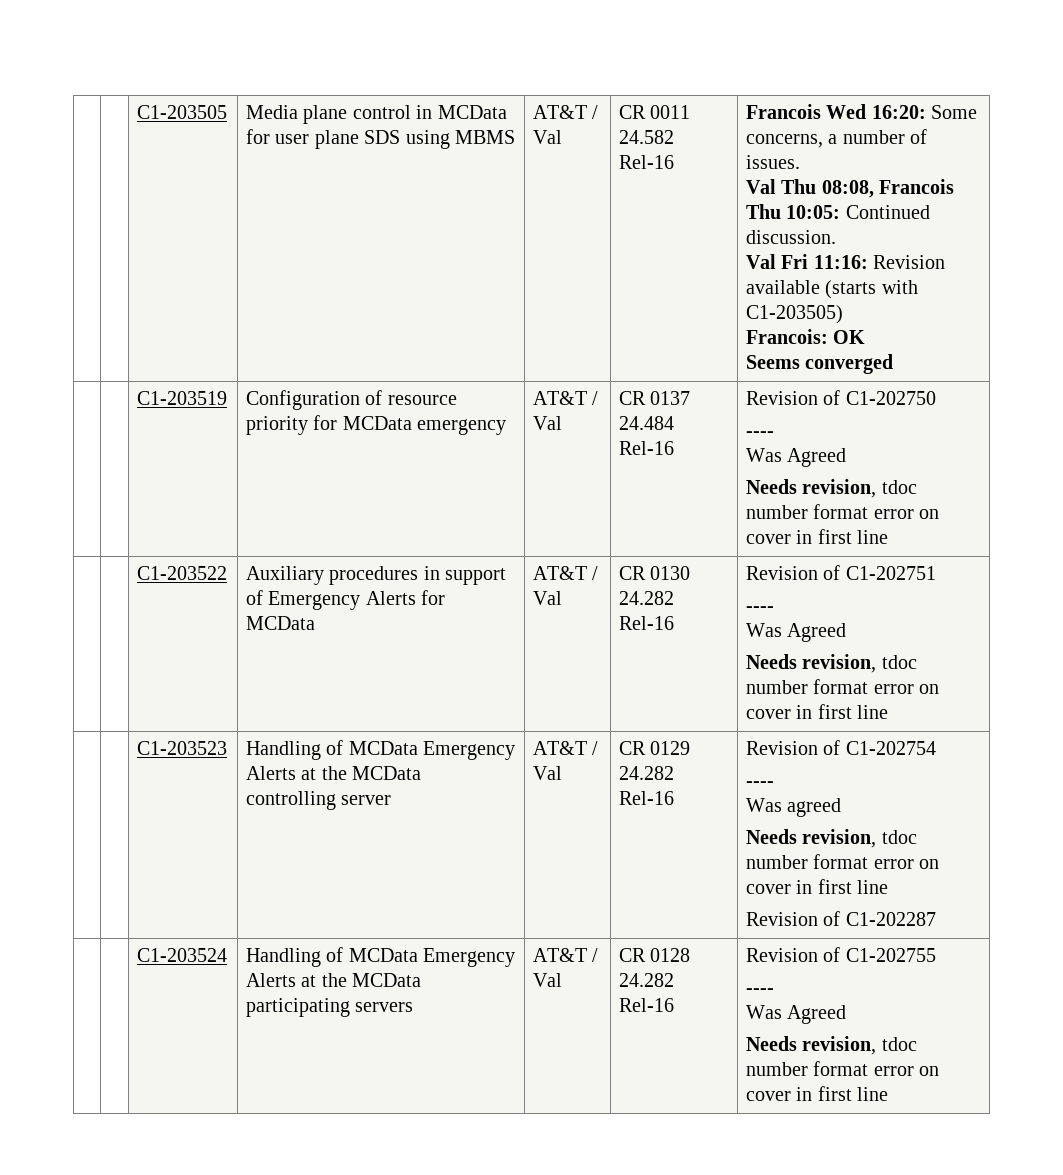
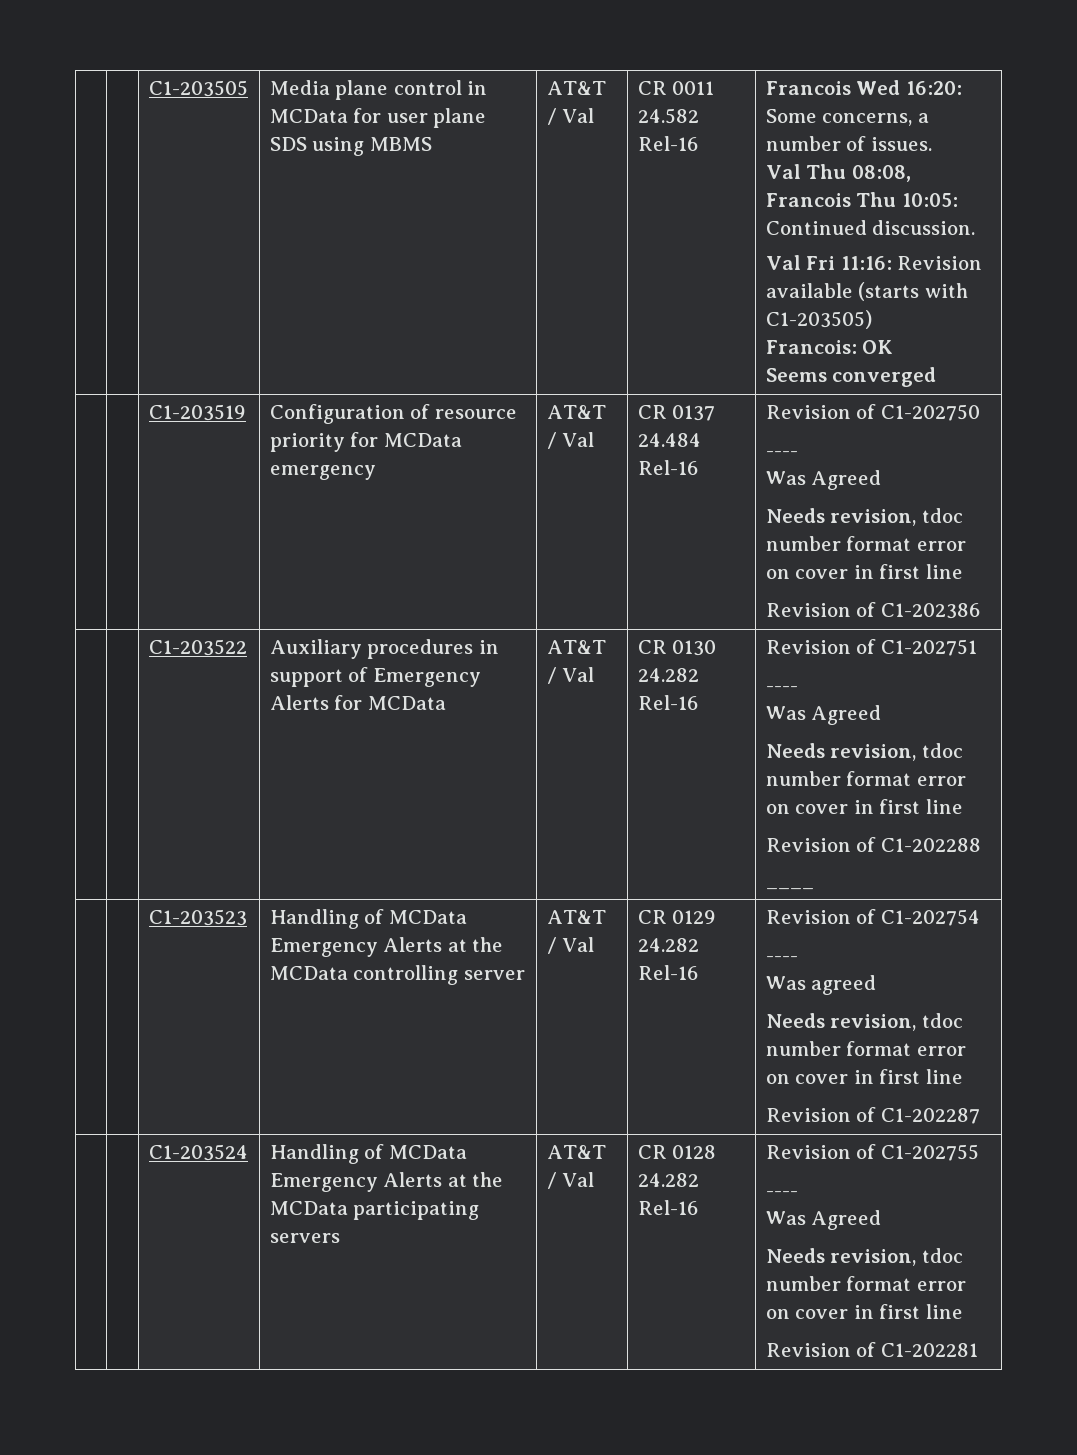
  | | C1-203519 | Configuration of resource priority for MCData emergency | AT&T / Val | CR 0137 24.484 Rel-16 | Revision of C1-202750
  ----
  Was Agreed
  Needs revision, tdoc number format error on cover in first line
+ Revision of C1-202386
  | | C1-203522 | Auxiliary procedures in support of Emergency Alerts for MCData | AT&T / Val | CR 0130 24.282 Rel-16 | Revision of C1-202751
  ----
  Was Agreed
  Needs revision, tdoc number format error on cover in first line
+ Revision of C1-202288
+ ____
  | | C1-203524 | Handling of MCData Emergency Alerts at the MCData participating servers | AT&T / Val | CR 0128 24.282 Rel-16 | Revision of C1-202755
  ----
  Was Agreed
  Needs revision, tdoc number format error on cover in first line
+ Revision of C1-202281

